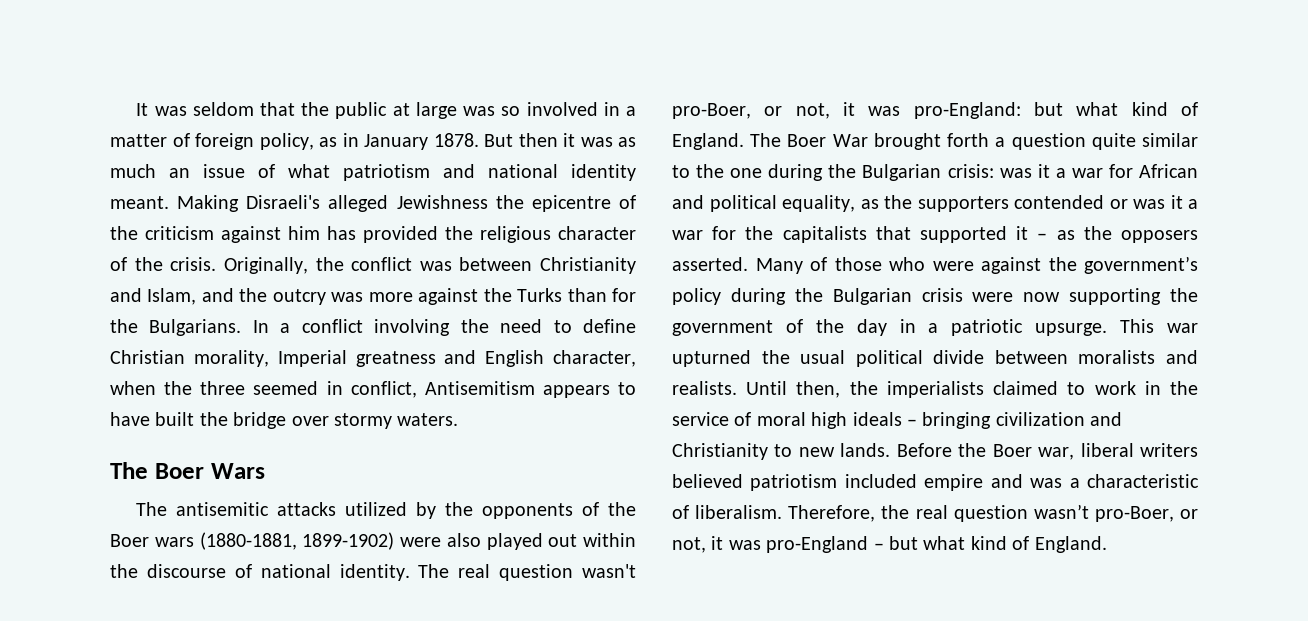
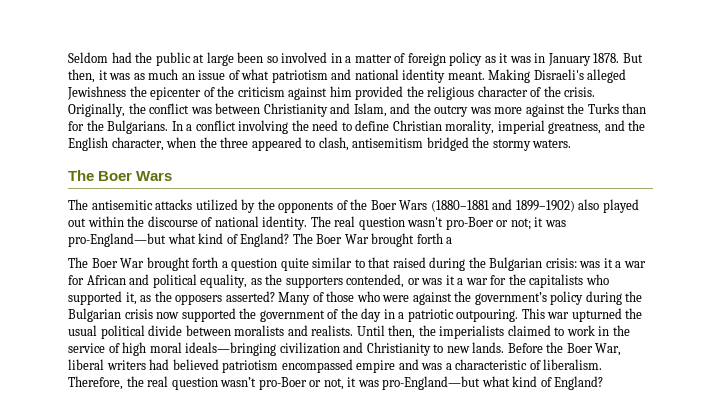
- It was seldom that the public at large was so involved in a matter of foreign policy, as in January 1878.
+ Seldom had the public at large been so involved in a matter of foreign policy as it was in January 1878.
- But then it was as much an issue of what patriotism and national identity meant.
+ But then, it was as much an issue of what patriotism and national identity meant.
- Making Disraeli's alleged Jewishness the epicentre of the criticism against him has provided the religious character of the crisis.
+ Making Disraeli's alleged Jewishness the epicenter of the criticism against him provided the religious character of the crisis.
- In a conflict involving the need to define Christian morality, Imperial greatness and English character, when the three seemed in conflict, Antisemitism appears to have built the bridge over stormy waters.
+ In a conflict involving the need to define Christian morality, imperial greatness, and the English character, when the three appeared to clash, antisemitism bridged the stormy waters.
- The antisemitic attacks utilized by the opponents of the Boer wars (1880-1881, 1899-1902) were also played out within the discourse of national identity.
+ The antisemitic attacks utilized by the opponents of the Boer Wars (1880–1881 and 1899–1902) also played out within the discourse of national identity.
- The real question wasn't pro-Boer, or not, it was pro-England: but what kind of England. The Boer War brought forth a question quite similar to the one during the Bulgarian crisis: was it a war for African and political equality, as the supporters contended or was it a war for the capitalists that supported it – as the opposers asserted.
+ The real question wasn't pro-Boer or not; it was pro-England—but what kind of England? The Boer War brought forth a
+ The Boer War brought forth a question quite similar to that raised during the Bulgarian crisis: was it a war for African and political equality, as the supporters contended, or was it a war for the capitalists who supported it, as the opposers asserted?
- Many of those who were against the government’s policy during the Bulgarian crisis were now supporting the government of the day in a patriotic upsurge.
+ Many of those who were against the government’s policy during the Bulgarian crisis now supported the government of the day in a patriotic outpouring.
- Until then, the imperialists claimed to work in the service of moral high ideals – bringing civilization and Christianity to new lands.
+ Until then, the imperialists claimed to work in the service of high moral ideals—bringing civilization and Christianity to new lands.
- Before the Boer war, liberal writers believed patriotism included empire and was a characteristic of liberalism.
+ Before the Boer War, liberal writers had believed patriotism encompassed empire and was a characteristic of liberalism.
- Therefore, the real question wasn’t pro-Boer, or not, it was pro-England – but what kind of England.
+ Therefore, the real question wasn’t pro-Boer or not, it was pro-England—but what kind of England?

